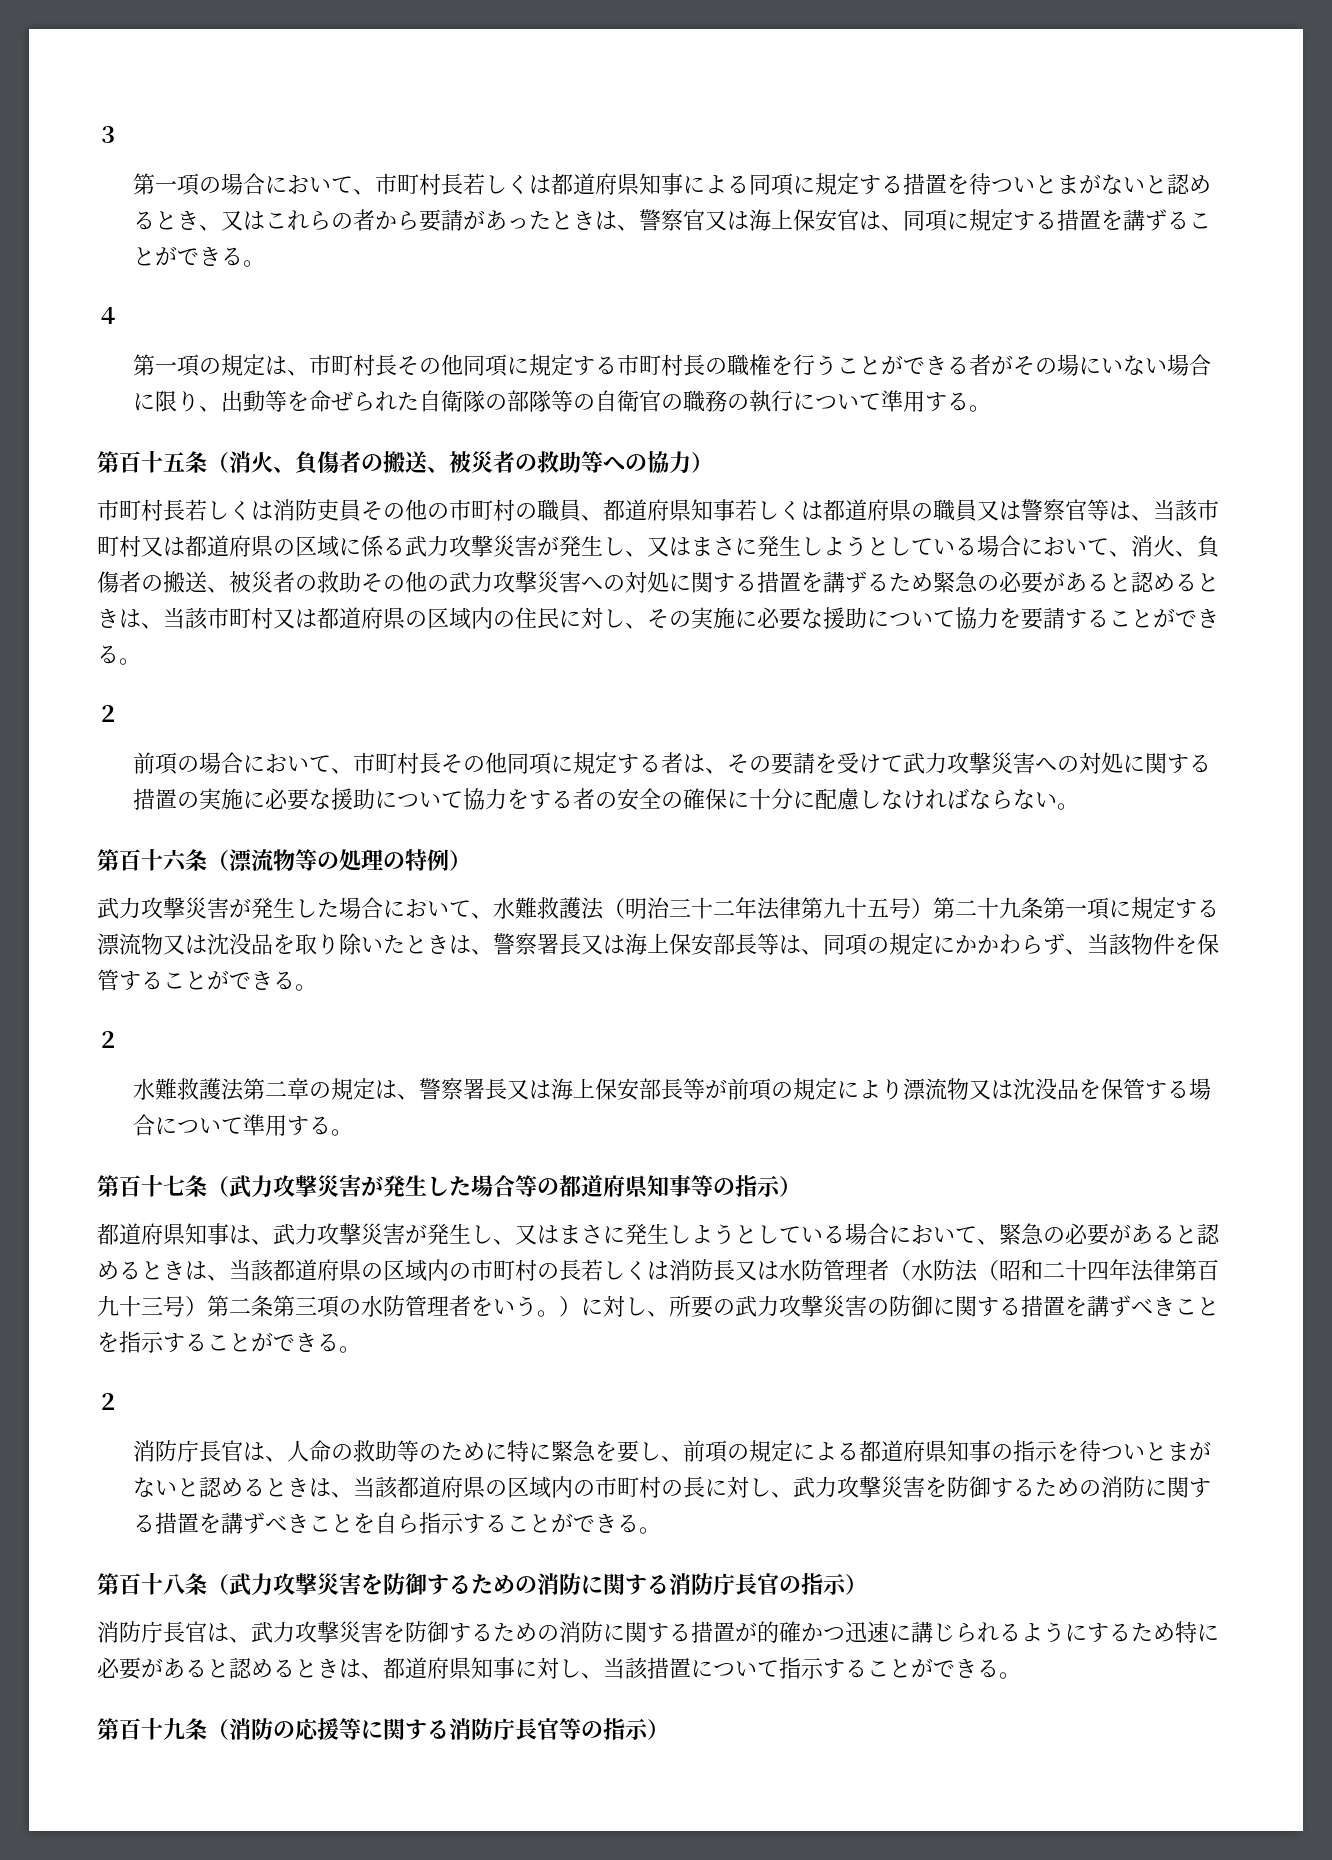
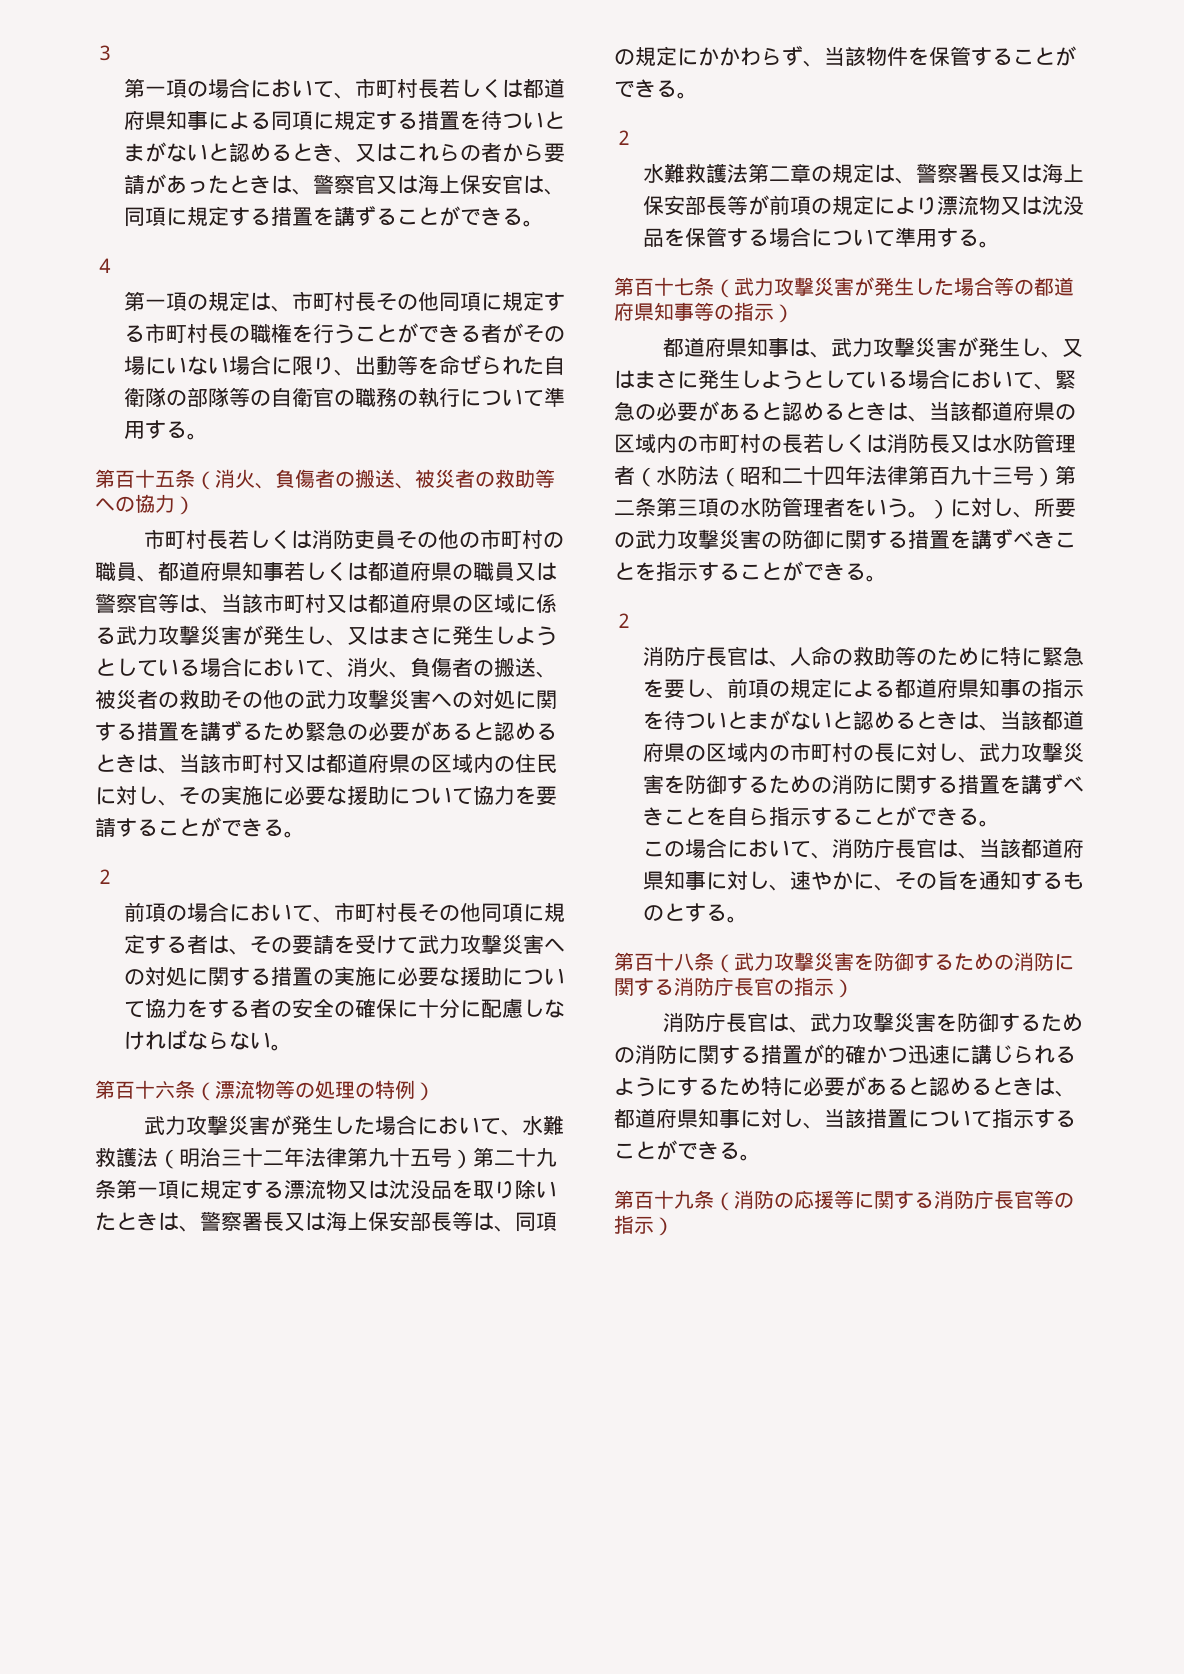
+ この場合において、消防庁長官は、当該都道府県知事に対し、速やかに、その旨を通知するものとする。

